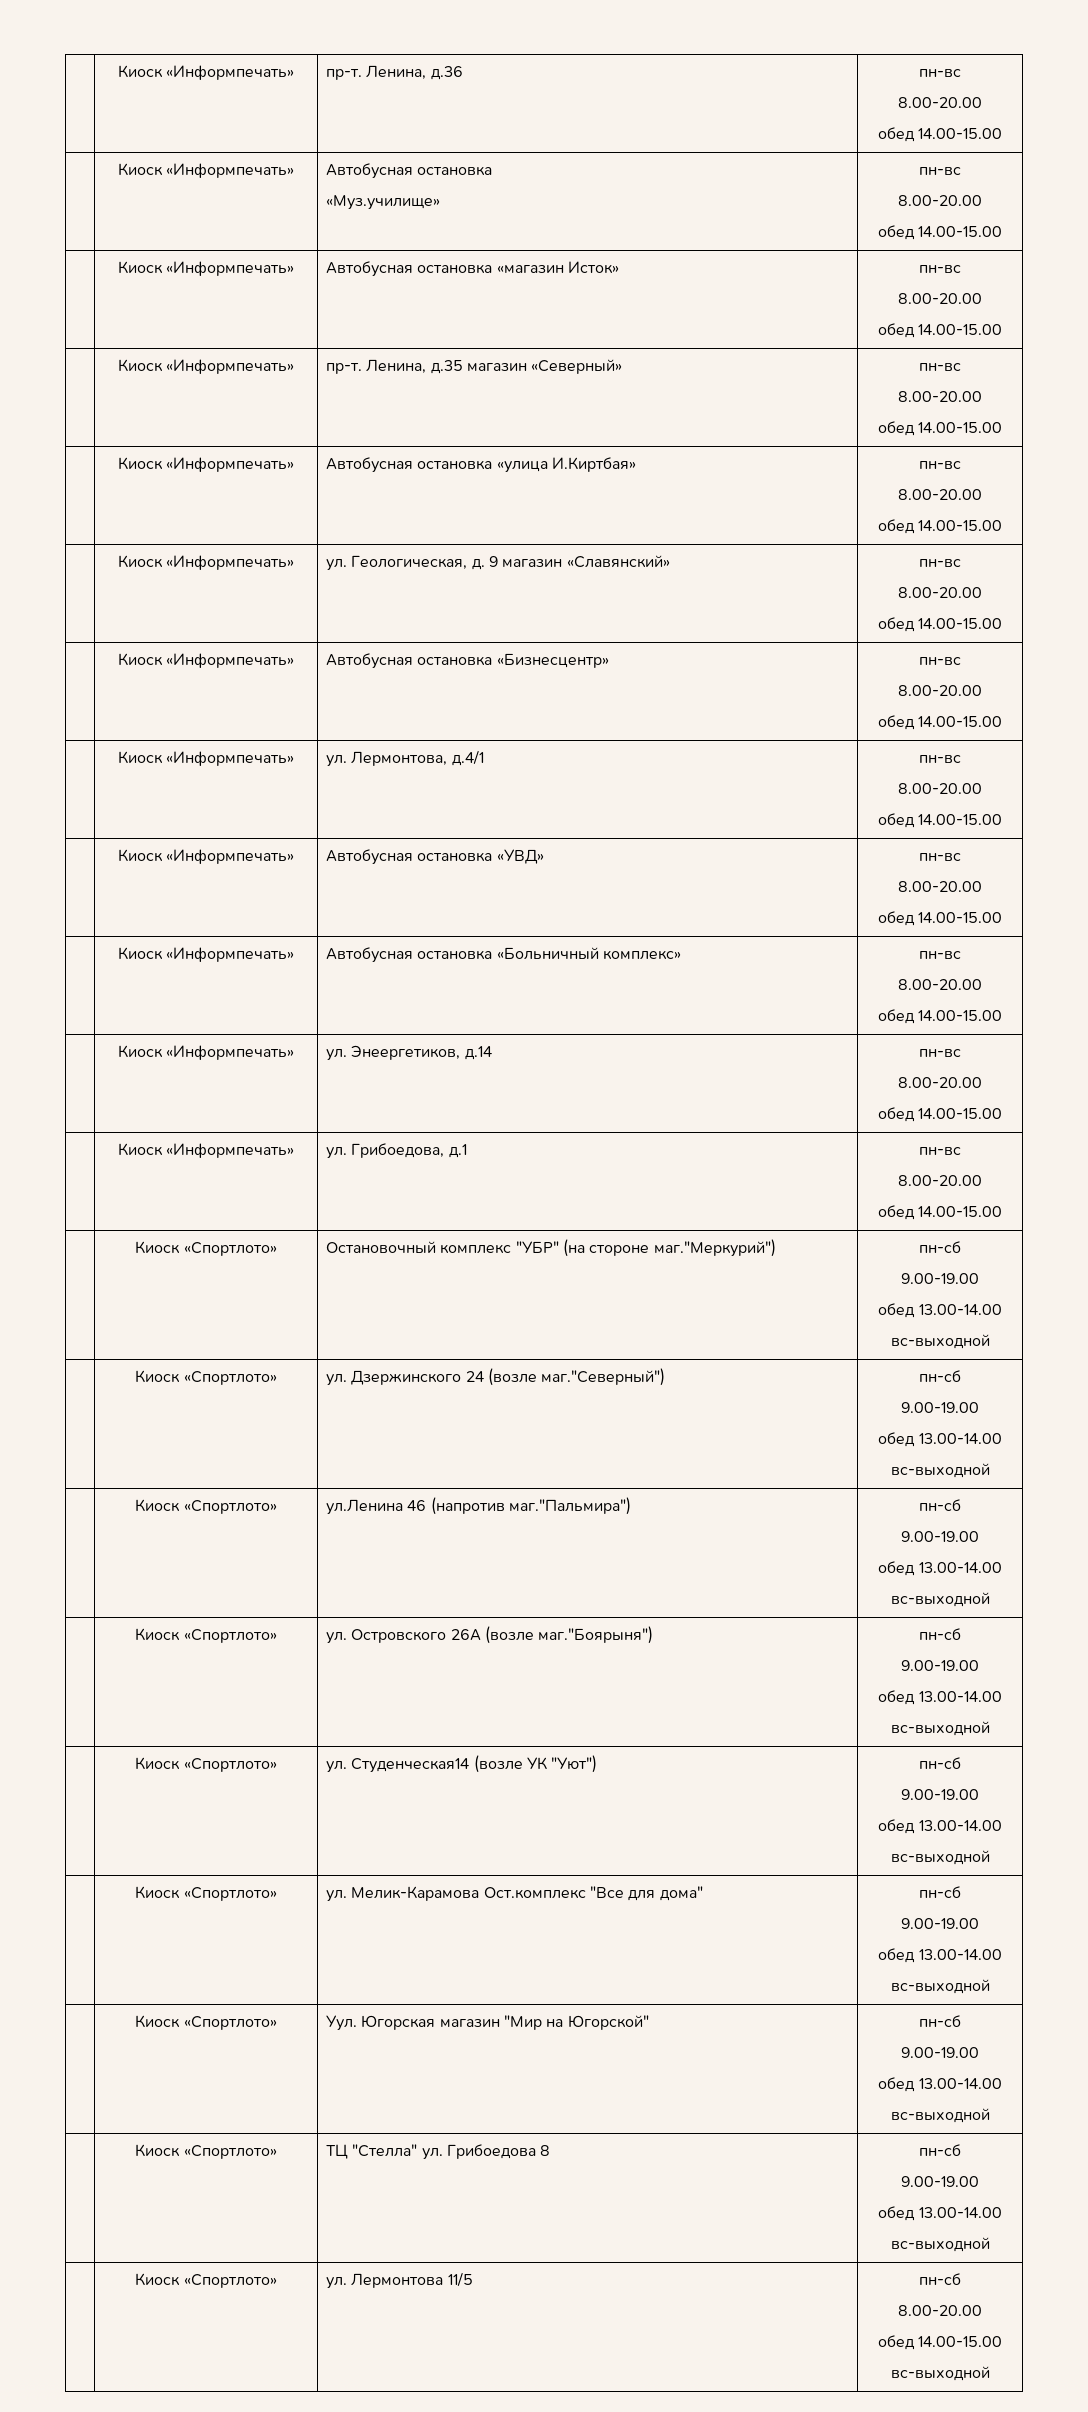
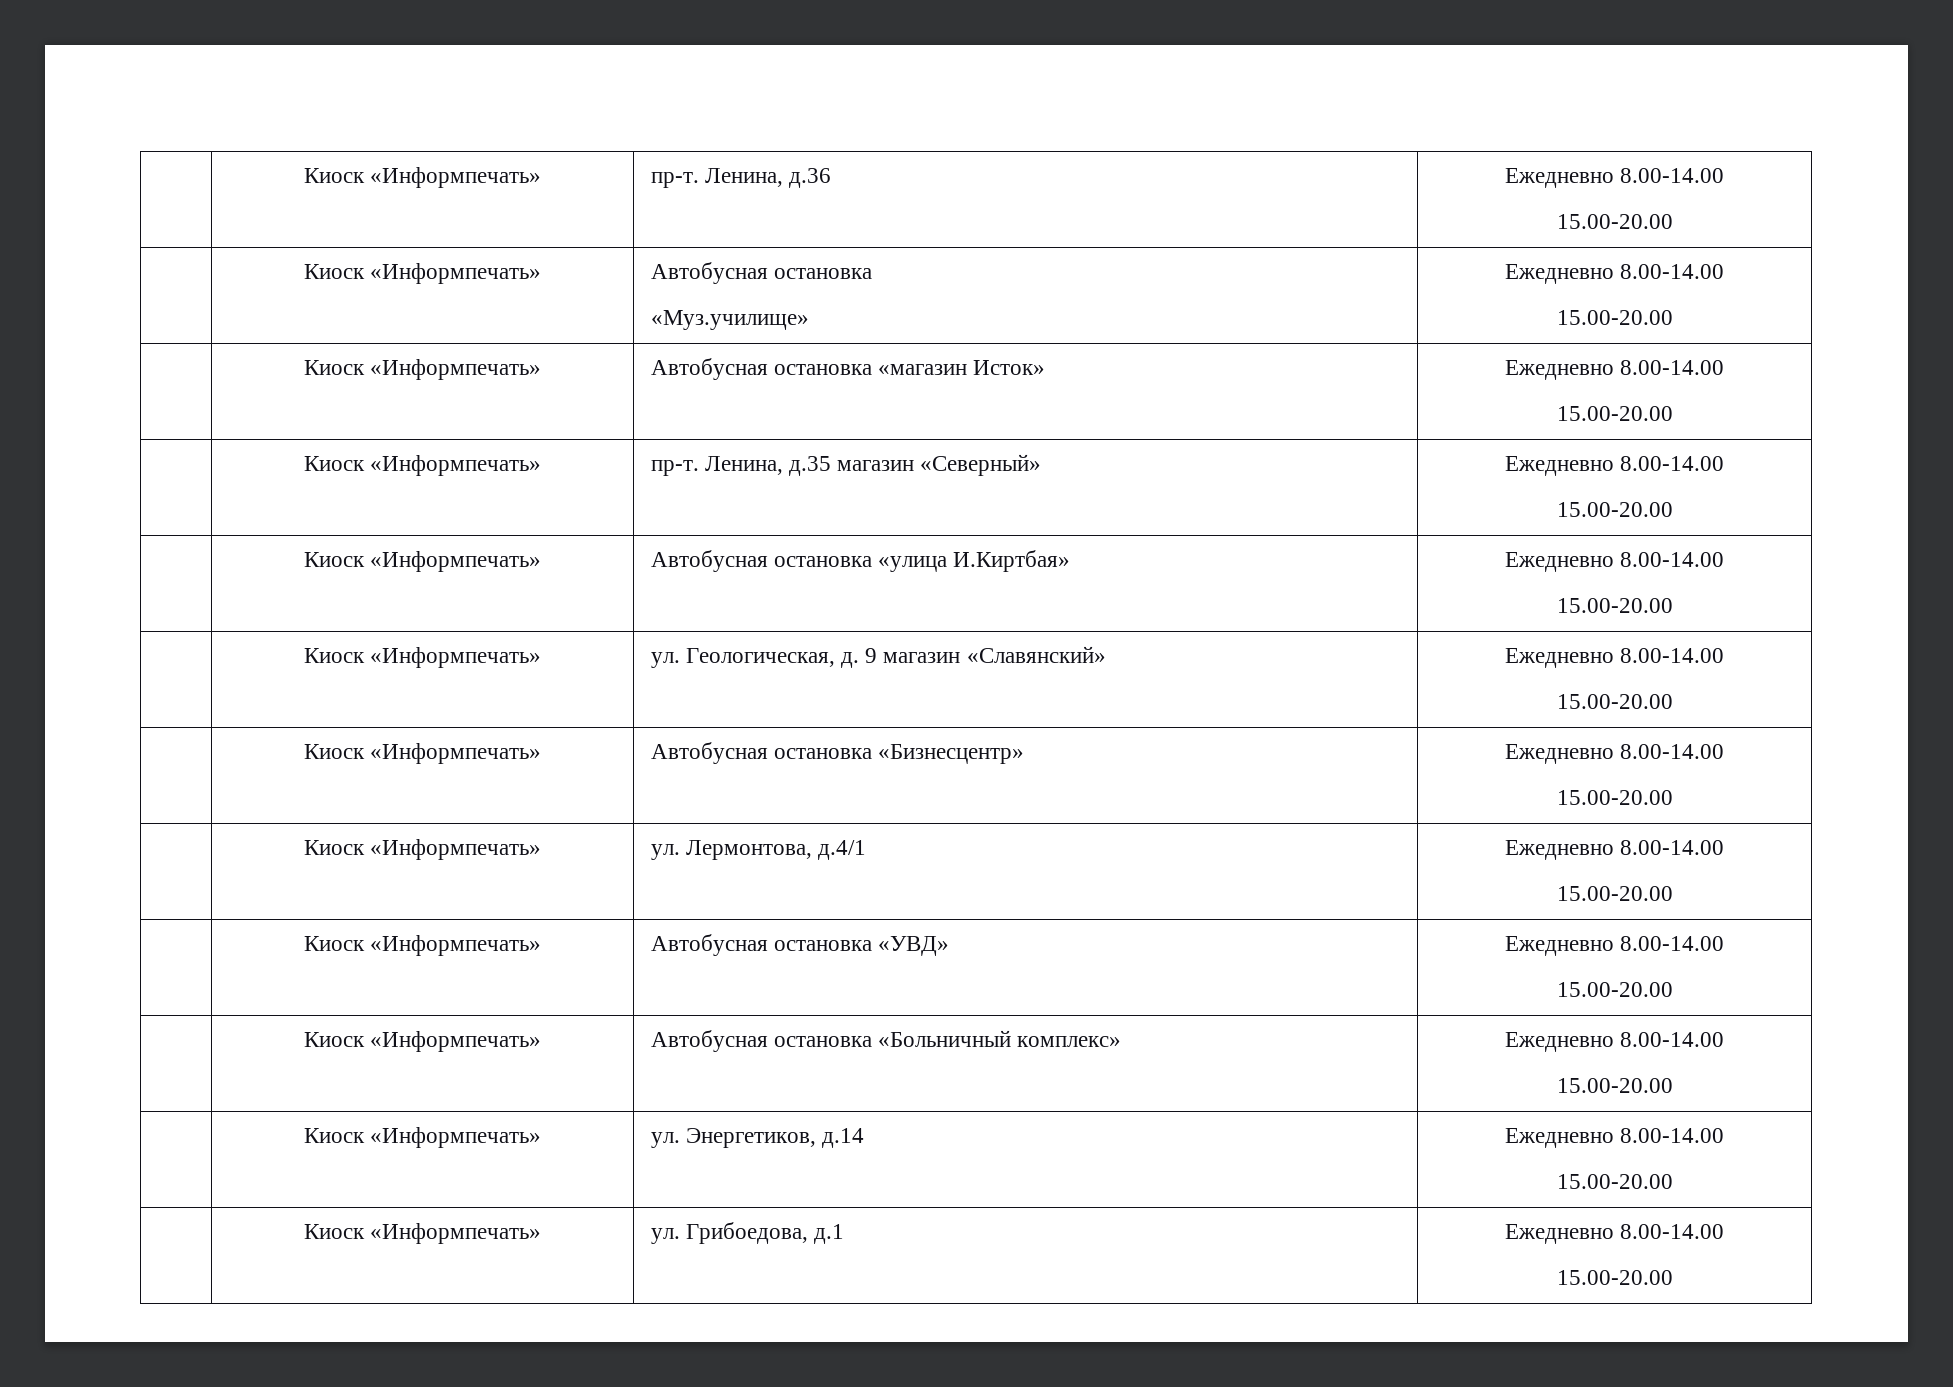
- | Киоск «Информпечать» | пр-т. Ленина, д.36 | пн-вс
- 8.00-20.00
- обед 14.00-15.00
+ | Киоск «Информпечать» | пр-т. Ленина, д.36 | Ежедневно 8.00-14.00
+ 15.00-20.00
  | Киоск «Информпечать» | Автобусная остановка
- «Муз.училище» | пн-вс
- 8.00-20.00
- обед 14.00-15.00
+ «Муз.училище» | Ежедневно 8.00-14.00
+ 15.00-20.00
- | Киоск «Информпечать» | Автобусная остановка «магазин Исток» | пн-вс
- 8.00-20.00
- обед 14.00-15.00
+ | Киоск «Информпечать» | Автобусная остановка «магазин Исток» | Ежедневно 8.00-14.00
+ 15.00-20.00
- | Киоск «Информпечать» | пр-т. Ленина, д.35 магазин «Северный» | пн-вс
- 8.00-20.00
- обед 14.00-15.00
+ | Киоск «Информпечать» | пр-т. Ленина, д.35 магазин «Северный» | Ежедневно 8.00-14.00
+ 15.00-20.00
- | Киоск «Информпечать» | Автобусная остановка «улица И.Киртбая» | пн-вс
- 8.00-20.00
- обед 14.00-15.00
+ | Киоск «Информпечать» | Автобусная остановка «улица И.Киртбая» | Ежедневно 8.00-14.00
+ 15.00-20.00
- | Киоск «Информпечать» | ул. Геологическая, д. 9 магазин «Славянский» | пн-вс
- 8.00-20.00
- обед 14.00-15.00
+ | Киоск «Информпечать» | ул. Геологическая, д. 9 магазин «Славянский» | Ежедневно 8.00-14.00
+ 15.00-20.00
- | Киоск «Информпечать» | Автобусная остановка «Бизнесцентр» | пн-вс
- 8.00-20.00
- обед 14.00-15.00
+ | Киоск «Информпечать» | Автобусная остановка «Бизнесцентр» | Ежедневно 8.00-14.00
+ 15.00-20.00
- | Киоск «Информпечать» | ул. Лермонтова, д.4/1 | пн-вс
- 8.00-20.00
- обед 14.00-15.00
+ | Киоск «Информпечать» | ул. Лермонтова, д.4/1 | Ежедневно 8.00-14.00
+ 15.00-20.00
- | Киоск «Информпечать» | Автобусная остановка «УВД» | пн-вс
- 8.00-20.00
- обед 14.00-15.00
+ | Киоск «Информпечать» | Автобусная остановка «УВД» | Ежедневно 8.00-14.00
+ 15.00-20.00
- | Киоск «Информпечать» | Автобусная остановка «Больничный комплекс» | пн-вс
- 8.00-20.00
- обед 14.00-15.00
- | Киоск «Информпечать» | ул. Энеергетиков, д.14 | пн-вс
- 8.00-20.00
- обед 14.00-15.00
+ | Киоск «Информпечать» | Автобусная остановка «Больничный комплекс» | Ежедневно 8.00-14.00
+ 15.00-20.00
+ | Киоск «Информпечать» | ул. Энергетиков, д.14 | Ежедневно 8.00-14.00
+ 15.00-20.00
- | Киоск «Информпечать» | ул. Грибоедова, д.1 | пн-вс
- 8.00-20.00
- обед 14.00-15.00
- | Киоск «Спортлото» | Остановочный комплекс "УБР" (на стороне маг."Меркурий") | пн-сб
- 9.00-19.00
- обед 13.00-14.00
- вс-выходной
- | Киоск «Спортлото» | ул. Дзержинского 24 (возле маг."Северный") | пн-сб
- 9.00-19.00
- обед 13.00-14.00
- вс-выходной
- | Киоск «Спортлото» | ул.Ленина 46 (напротив маг."Пальмира") | пн-сб
- 9.00-19.00
- обед 13.00-14.00
- вс-выходной
- | Киоск «Спортлото» | ул. Островского 26А (возле маг."Боярыня") | пн-сб
- 9.00-19.00
- обед 13.00-14.00
- вс-выходной
- | Киоск «Спортлото» | ул. Студенческая14 (возле УК "Уют") | пн-сб
- 9.00-19.00
- обед 13.00-14.00
- вс-выходной
- | Киоск «Спортлото» | ул. Мелик-Карамова Ост.комплекс "Все для дома" | пн-сб
- 9.00-19.00
- обед 13.00-14.00
- вс-выходной
- | Киоск «Спортлото» | Уул. Югорская магазин "Мир на Югорской" | пн-сб
- 9.00-19.00
- обед 13.00-14.00
- вс-выходной
- | Киоск «Спортлото» | ТЦ "Стелла" ул. Грибоедова 8 | пн-сб
- 9.00-19.00
- обед 13.00-14.00
- вс-выходной
- | Киоск «Спортлото» | ул. Лермонтова 11/5 | пн-сб
- 8.00-20.00
- обед 14.00-15.00
- вс-выходной
+ | Киоск «Информпечать» | ул. Грибоедова, д.1 | Ежедневно 8.00-14.00
+ 15.00-20.00

